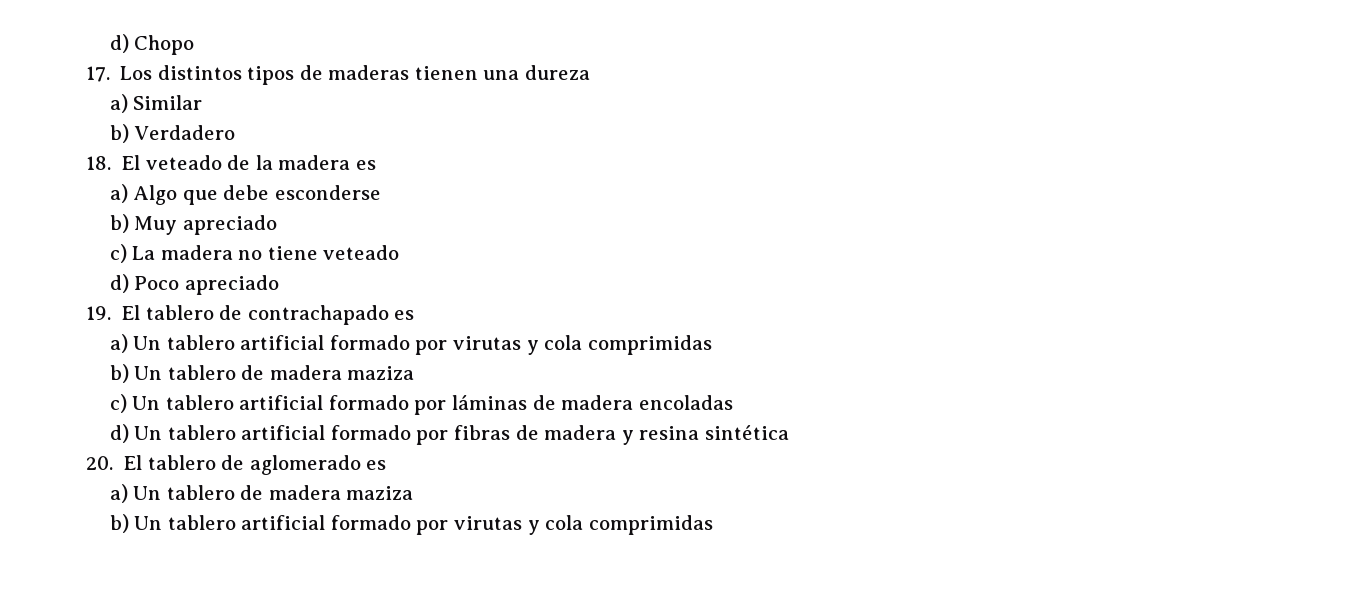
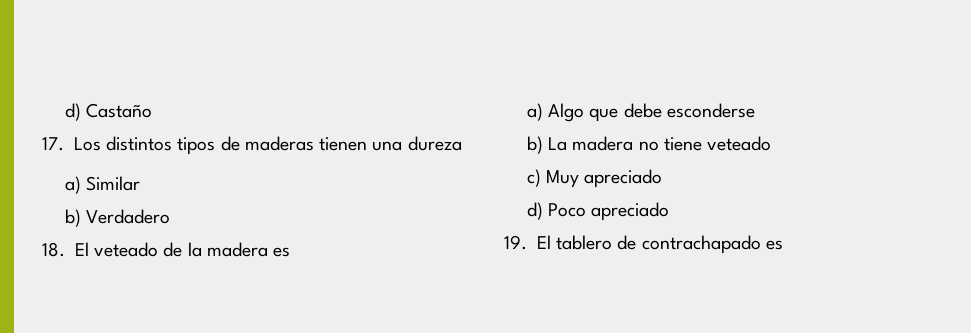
- d) Chopo
+ d) Castaño
- b) Muy apreciado
- c) La madera no tiene veteado
+ b) La madera no tiene veteado
+ c) Muy apreciado
- a) Un tablero artificial formado por virutas y cola comprimidas
- b) Un tablero de madera maziza
- c) Un tablero artificial formado por láminas de madera encoladas
- d) Un tablero artificial formado por fibras de madera y resina sintética
- 20. El tablero de aglomerado es
- a) Un tablero de madera maziza
- b) Un tablero artificial formado por virutas y cola comprimidas

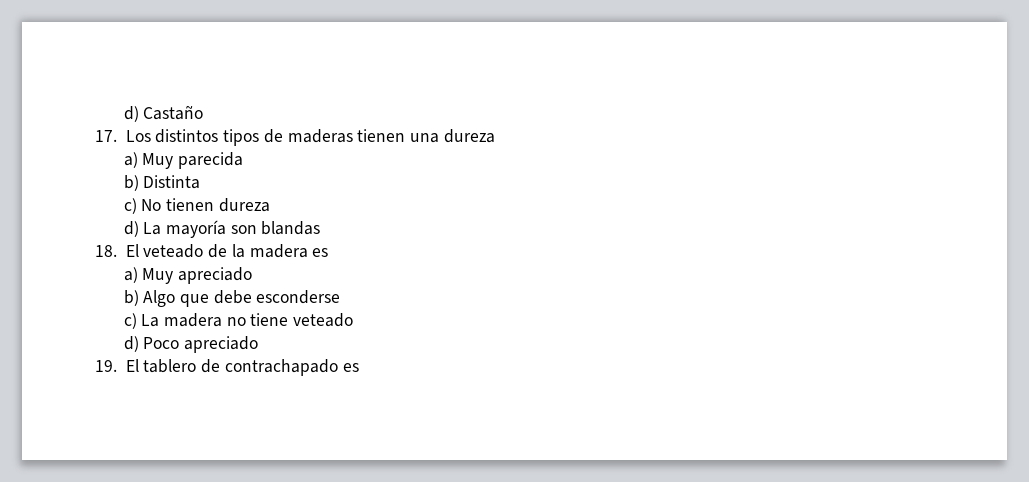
- a) Similar
- b) Verdadero
+ a) Muy parecida
+ b) Distinta
+ c) No tienen dureza
+ d) La mayoría son blandas
- a) Algo que debe esconderse
+ a) Muy apreciado
+ b) Algo que debe esconderse
- b) La madera no tiene veteado
+ c) La madera no tiene veteado
- c) Muy apreciado

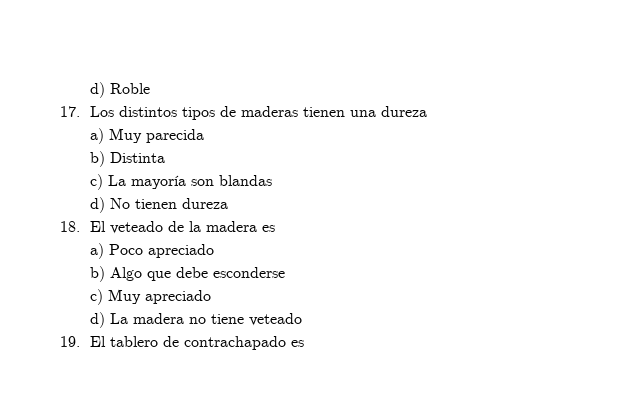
- d) Castaño
+ d) Roble
- c) No tienen dureza
- d) La mayoría son blandas
+ c) La mayoría son blandas
+ d) No tienen dureza
- a) Muy apreciado
+ a) Poco apreciado
- c) La madera no tiene veteado
+ c) Muy apreciado
+ d) La madera no tiene veteado
- d) Poco apreciado

